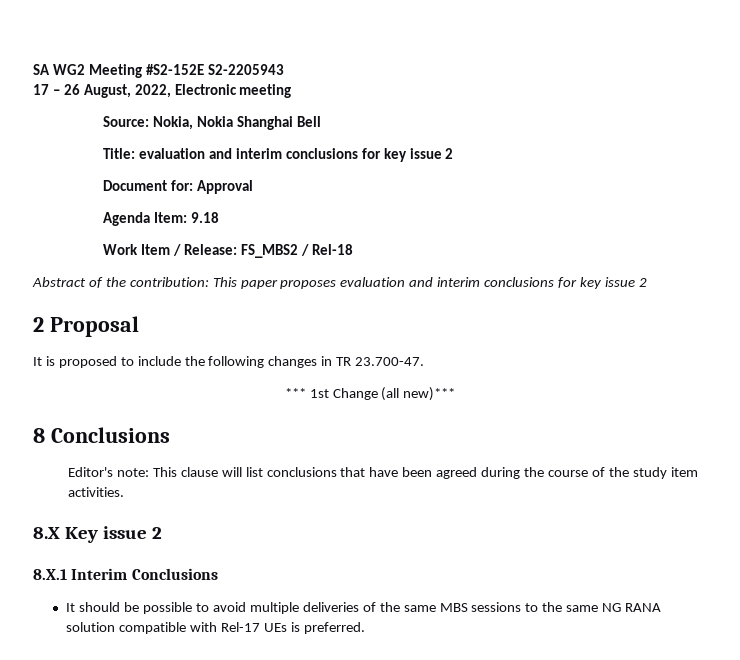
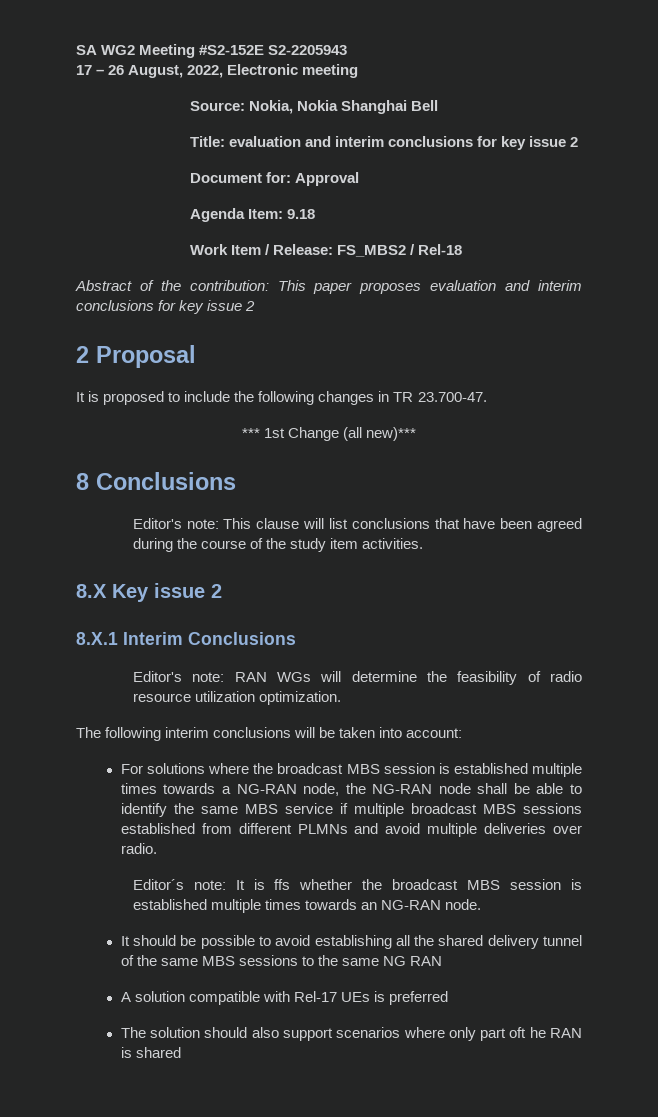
+ Editor's note: RAN WGs will determine the feasibility of radio resource utilization optimization.
+ The following interim conclusions will be taken into account:
+ For solutions where the broadcast MBS session is established multiple times towards a NG-RAN node, the NG-RAN node shall be able to identify the same MBS service if multiple broadcast MBS sessions established from different PLMNs and avoid multiple deliveries over radio.
+ Editor´s note: It is ffs whether the broadcast MBS session is established multiple times towards an NG-RAN node.
- It should be possible to avoid multiple deliveries of the same MBS sessions to the same NG RANA solution compatible with Rel-17 UEs is preferred.
+ It should be possible to avoid establishing all the shared delivery tunnel of the same MBS sessions to the same NG RAN
+ A solution compatible with Rel-17 UEs is preferred
+ The solution should also support scenarios where only part oft he RAN is shared

